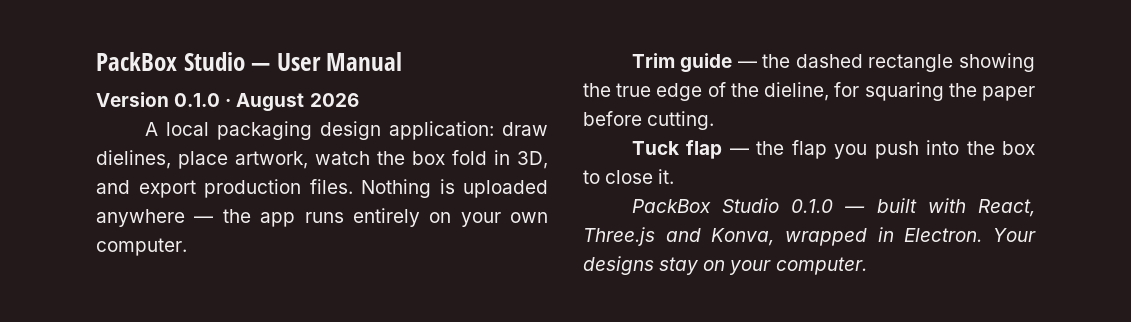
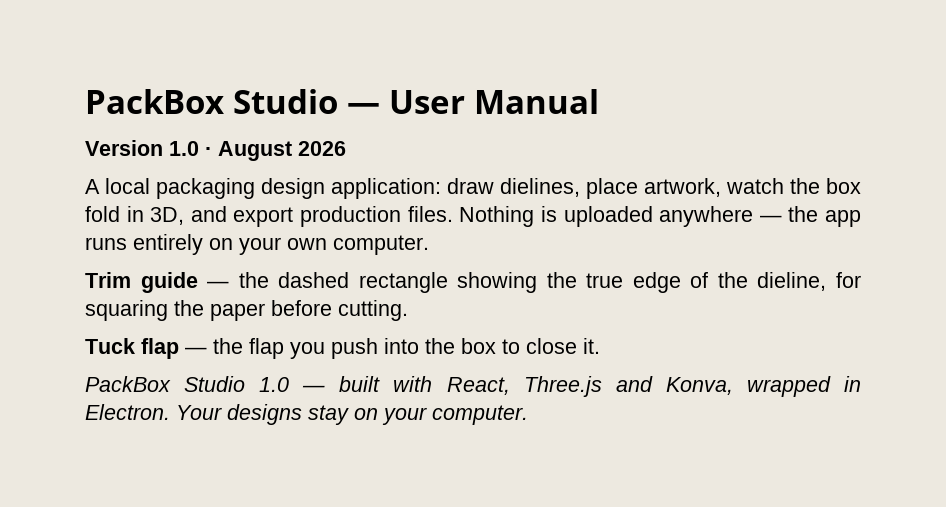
- Version 0.1.0 · August 2026
+ Version 1.0 · August 2026
- PackBox Studio 0.1.0 — built with React, Three.js and Konva, wrapped in Electron.
+ PackBox Studio 1.0 — built with React, Three.js and Konva, wrapped in Electron.

